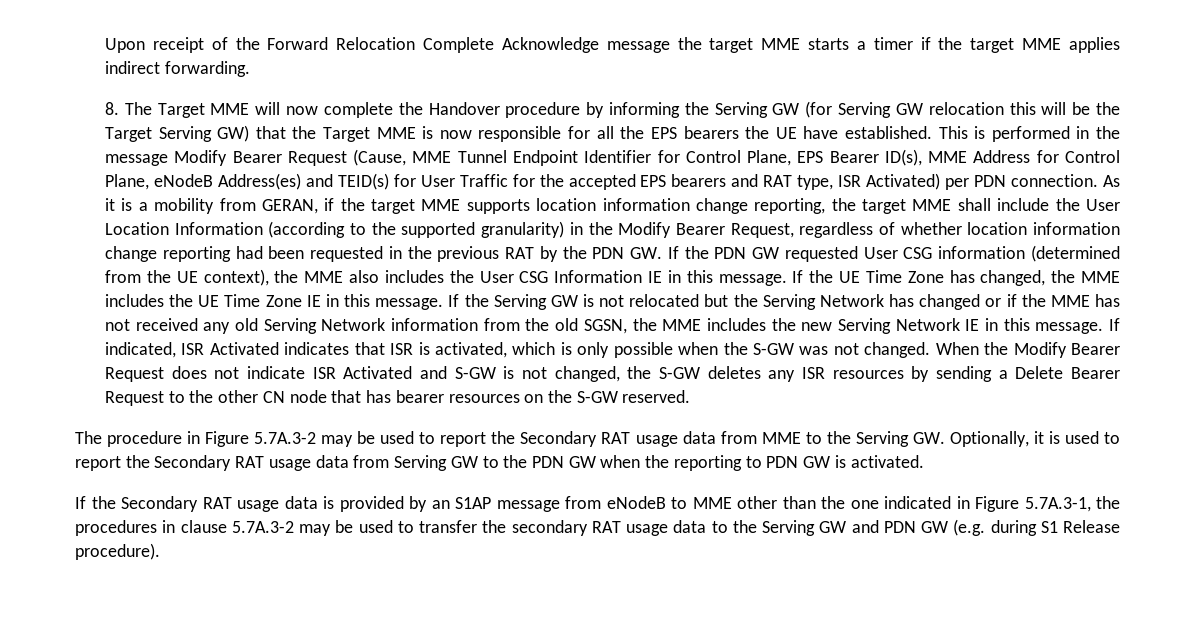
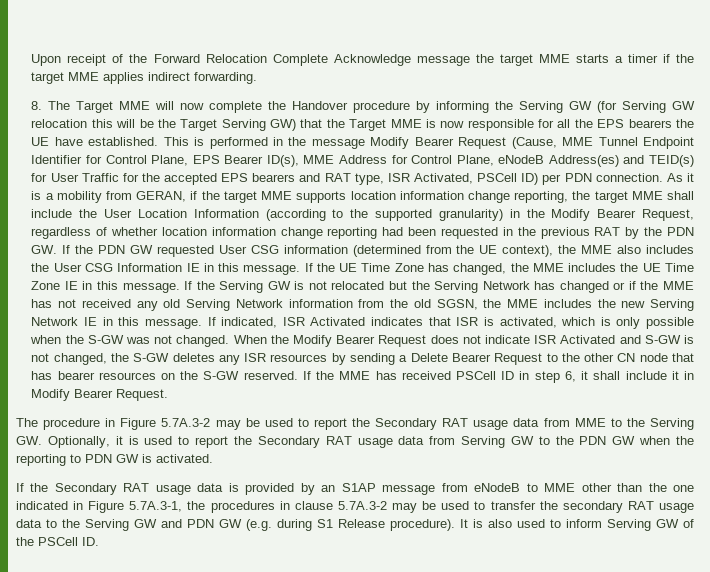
- This is performed in the message Modify Bearer Request (Cause, MME Tunnel Endpoint Identifier for Control Plane, EPS Bearer ID(s), MME Address for Control Plane, eNodeB Address(es) and TEID(s) for User Traffic for the accepted EPS bearers and RAT type, ISR Activated) per PDN connection.
+ This is performed in the message Modify Bearer Request (Cause, MME Tunnel Endpoint Identifier for Control Plane, EPS Bearer ID(s), MME Address for Control Plane, eNodeB Address(es) and TEID(s) for User Traffic for the accepted EPS bearers and RAT type, ISR Activated, PSCell ID) per PDN connection.
+ If the MME has received PSCell ID in step 6, it shall include it in Modify Bearer Request.
+ It is also used to inform Serving GW of the PSCell ID.

